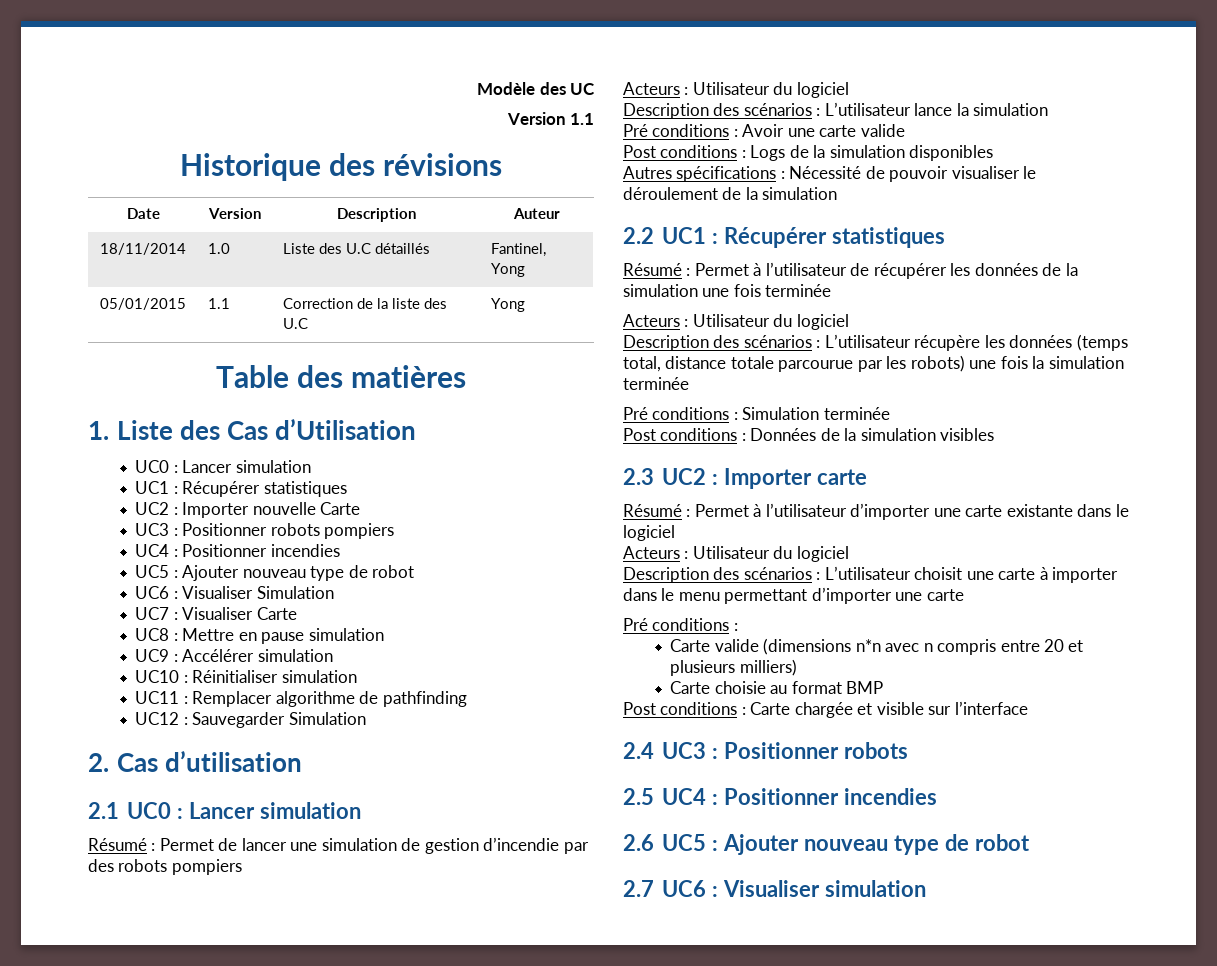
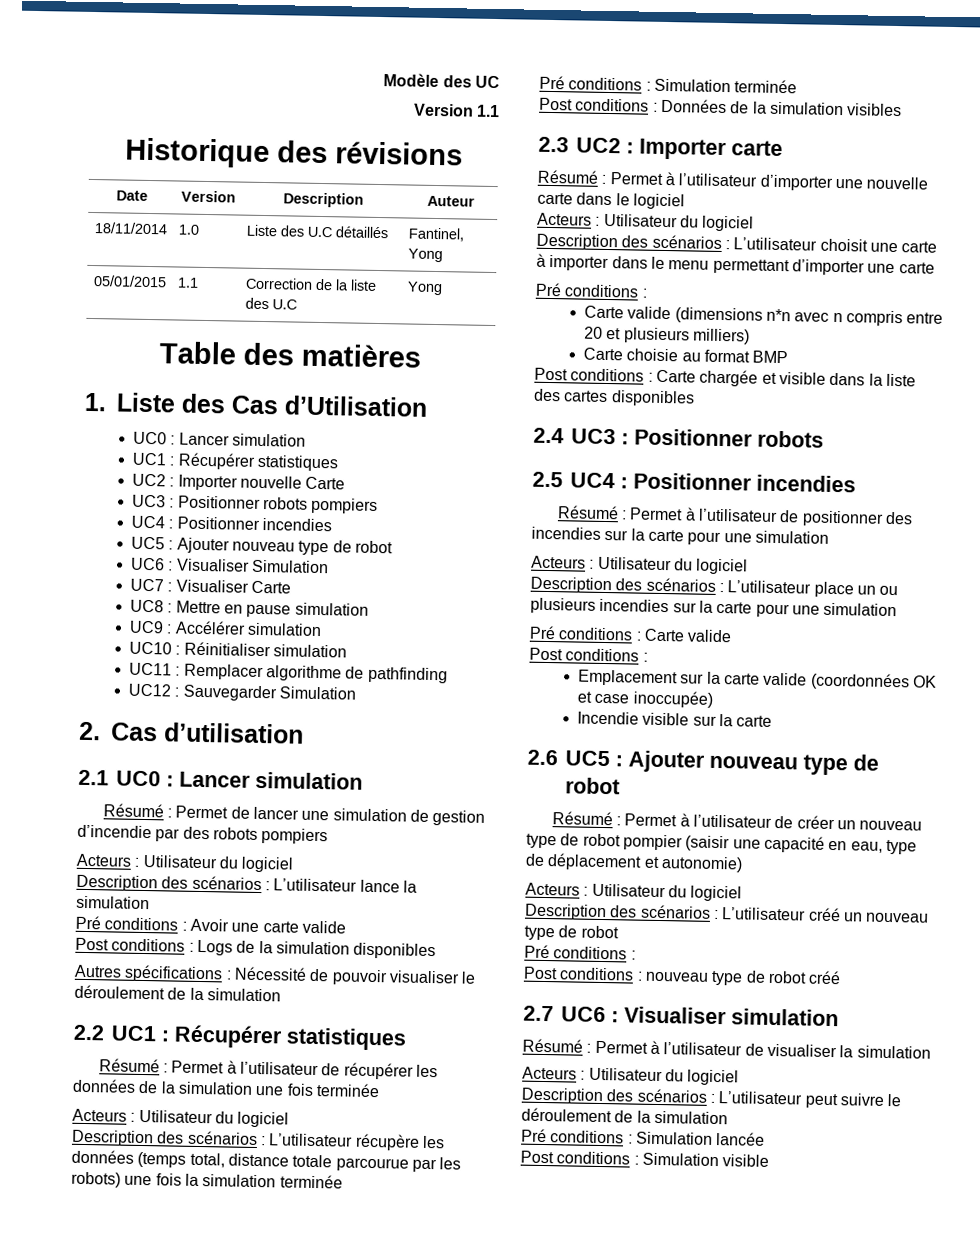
- Résumé : Permet à l’utilisateur d’importer une carte existante dans le logiciel
+ Résumé : Permet à l’utilisateur d’importer une nouvelle carte dans le logiciel
- Post conditions : Carte chargée et visible sur l’interface
+ Post conditions : Carte chargée et visible dans la liste des cartes disponibles
+ Résumé : Permet à l’utilisateur de positionner des incendies sur la carte pour une simulation
+ Acteurs : Utilisateur du logiciel
+ Description des scénarios : L’utilisateur place un ou plusieurs incendies sur la carte pour une simulation
+ Pré conditions : Carte valide
+ Post conditions :
+ Emplacement sur la carte valide (coordonnées OK et case inoccupée)
+ Incendie visible sur la carte
+ Résumé : Permet à l’utilisateur de créer un nouveau type de robot pompier (saisir une capacité en eau, type de déplacement et autonomie)
+ Acteurs : Utilisateur du logiciel
+ Description des scénarios : L’utilisateur créé un nouveau type de robot
+ Pré conditions :
+ Post conditions : nouveau type de robot créé
+ Résumé : Permet à l’utilisateur de visualiser la simulation
+ Acteurs : Utilisateur du logiciel
+ Description des scénarios : L’utilisateur peut suivre le déroulement de la simulation
+ Pré conditions : Simulation lancée
+ Post conditions : Simulation visible

